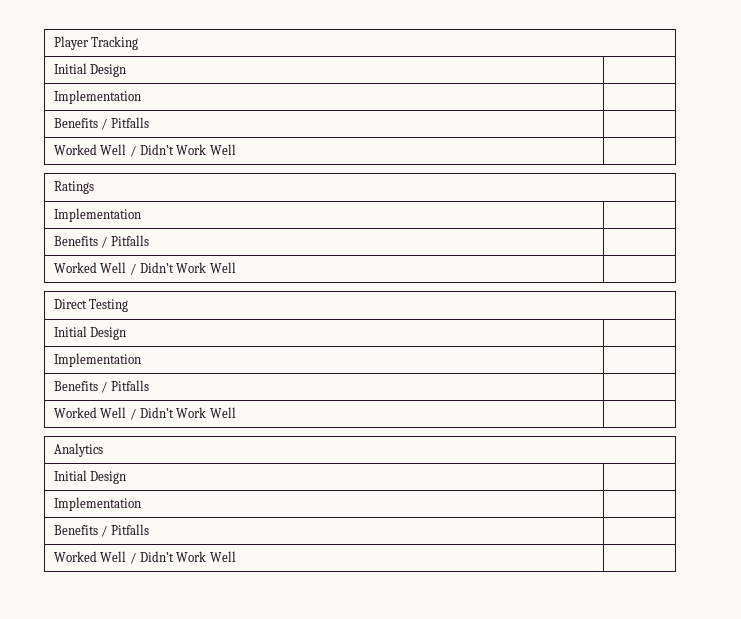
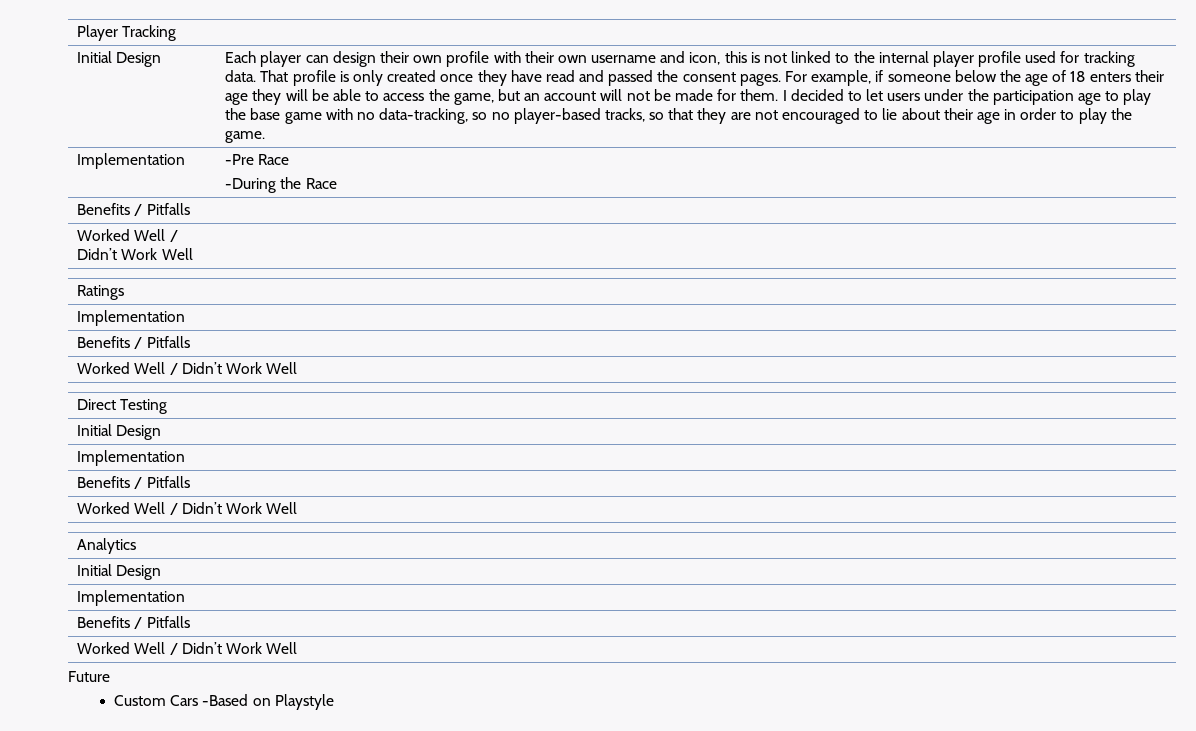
  Player Tracking
- Initial Design |
- Implementation |
+ Initial Design | Each player can design their own profile with their own username and icon, this is not linked to the internal player profile used for tracking data. That profile is only created once they have read and passed the consent pages. For example, if someone below the age of 18 enters their age they will be able to access the game, but an account will not be made for them. I decided to let users under the participation age to play the base game with no data-tracking, so no player-based tracks, so that they are not encouraged to lie about their age in order to play the game.
+ Implementation | -Pre Race
+ -During the Race
+ Future
+ Custom Cars -Based on Playstyle

